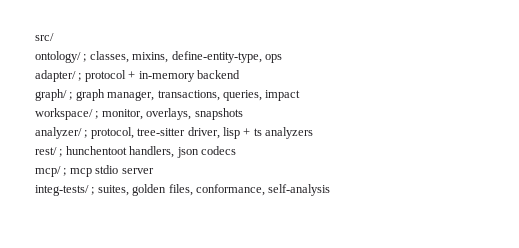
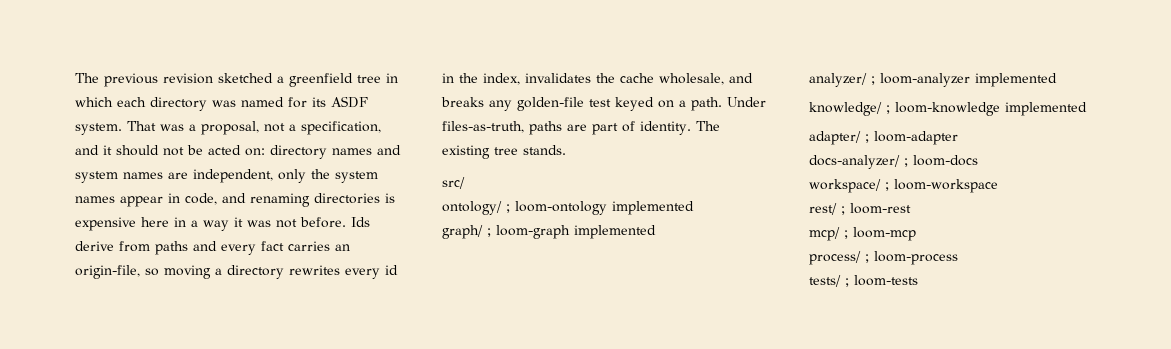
+ The previous revision sketched a greenfield tree in which each directory was named for its ASDF system. That was a proposal, not a specification, and it should not be acted on: directory names and system names are independent, only the system names appear in code, and renaming directories is expensive here in a way it was not before. Ids derive from paths and every fact carries an origin-file, so moving a directory rewrites every id in the index, invalidates the cache wholesale, and breaks any golden-file test keyed on a path. Under files-as-truth, paths are part of identity. The existing tree stands.
  src/
- ontology/ ; classes, mixins, define-entity-type, ops
- adapter/ ; protocol + in-memory backend
- graph/ ; graph manager, transactions, queries, impact
- workspace/ ; monitor, overlays, snapshots
- analyzer/ ; protocol, tree-sitter driver, lisp + ts analyzers
- rest/ ; hunchentoot handlers, json codecs
- mcp/ ; mcp stdio server
- integ-tests/ ; suites, golden files, conformance, self-analysis
+ ontology/ ; loom-ontology implemented
+ graph/ ; loom-graph implemented
+ analyzer/ ; loom-analyzer implemented
+ knowledge/ ; loom-knowledge implemented
+ adapter/ ; loom-adapter
+ docs-analyzer/ ; loom-docs
+ workspace/ ; loom-workspace
+ rest/ ; loom-rest
+ mcp/ ; loom-mcp
+ process/ ; loom-process
+ tests/ ; loom-tests

